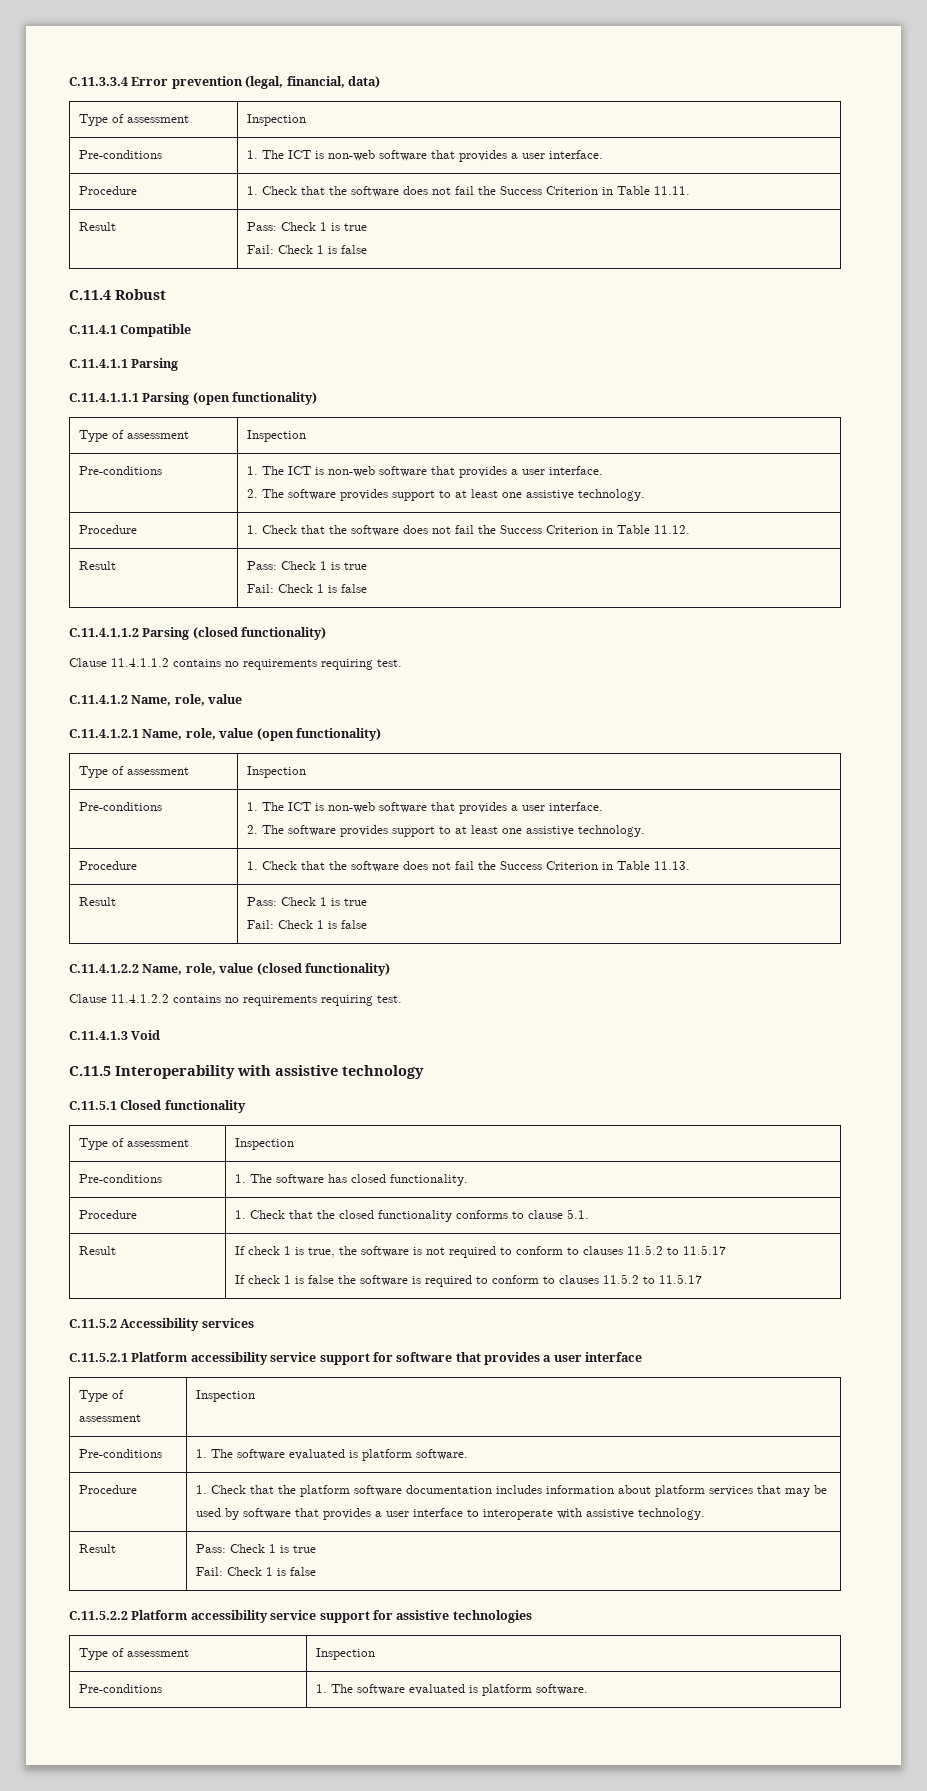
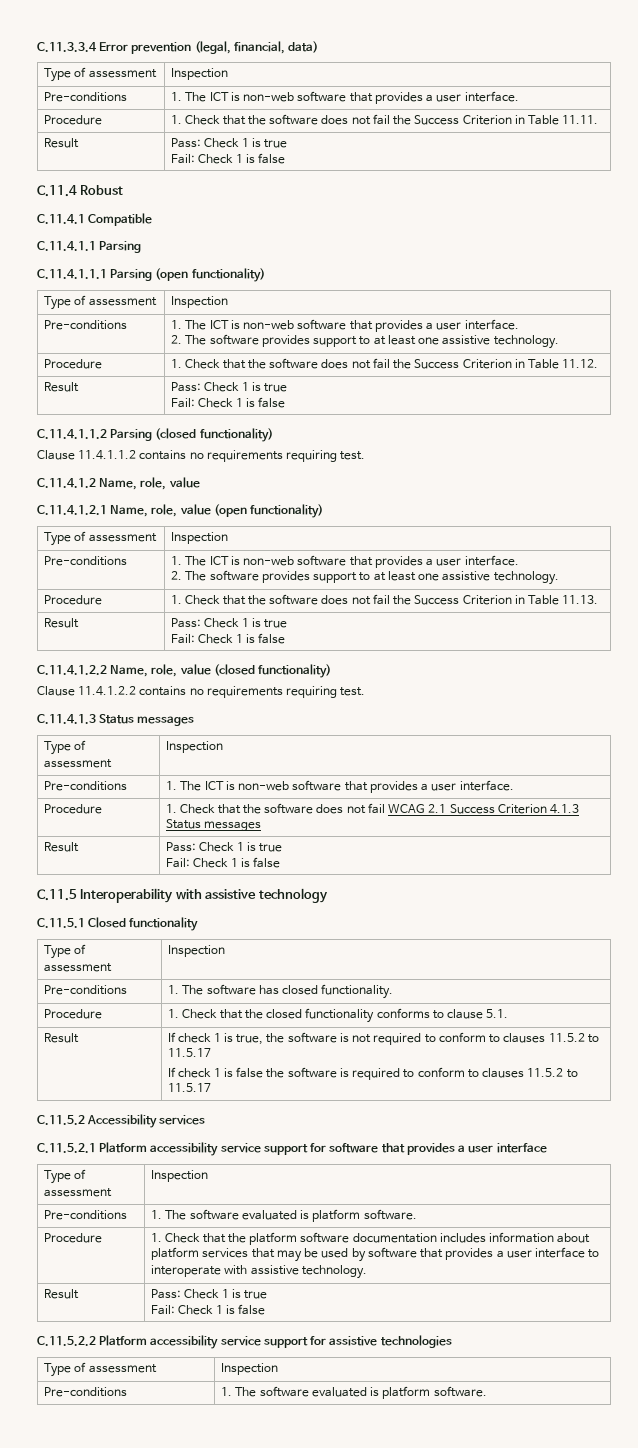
- C.11.4.1.3 Void
+ C.11.4.1.3 Status messages
+ Type of assessment | Inspection
+ Pre-conditions | 1. The ICT is non-web software that provides a user interface.
+ Procedure | 1. Check that the software does not fail WCAG 2.1 Success Criterion 4.1.3 Status messages
+ Result | Pass: Check 1 is true
+ Fail: Check 1 is false

